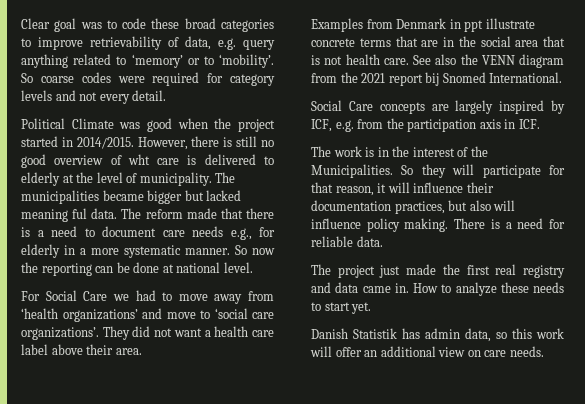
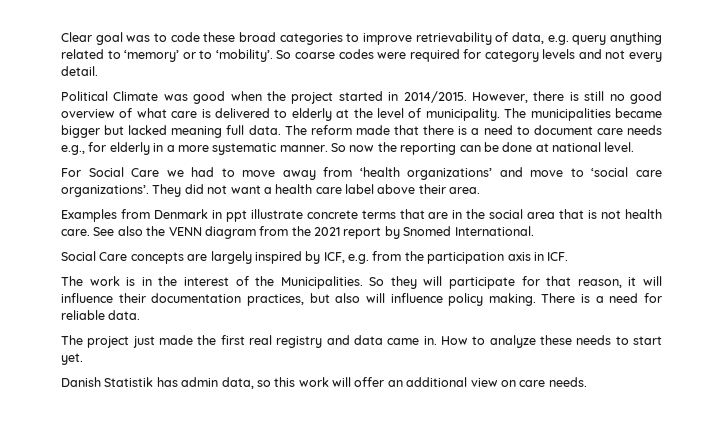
- However, there is still no good overview of wht care is delivered to elderly at the level of municipality.
+ However, there is still no good overview of what care is delivered to elderly at the level of municipality.
- The municipalities became bigger but lacked meaning ful data.
+ The municipalities became bigger but lacked meaning full data.
- See also the VENN diagram from the 2021 report bij Snomed International.
+ See also the VENN diagram from the 2021 report by Snomed International.

